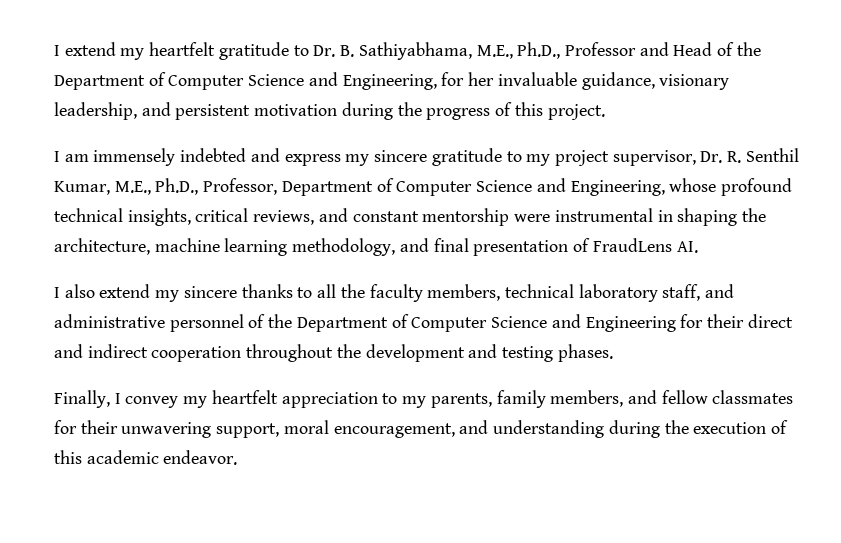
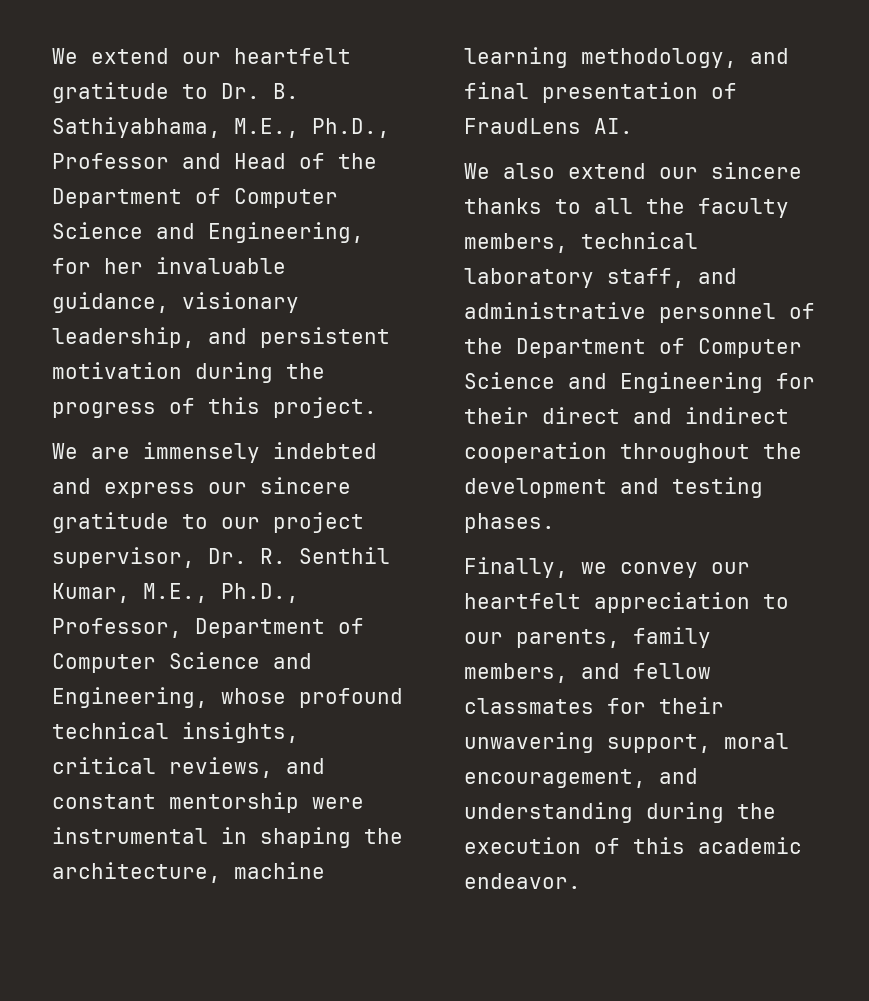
- I extend my heartfelt gratitude to Dr. B. Sathiyabhama, M.E., Ph.D., Professor and Head of the Department of Computer Science and Engineering, for her invaluable guidance, visionary leadership, and persistent motivation during the progress of this project.
+ We extend our heartfelt gratitude to Dr. B. Sathiyabhama, M.E., Ph.D., Professor and Head of the Department of Computer Science and Engineering, for her invaluable guidance, visionary leadership, and persistent motivation during the progress of this project.
- I am immensely indebted and express my sincere gratitude to my project supervisor, Dr. R. Senthil Kumar, M.E., Ph.D., Professor, Department of Computer Science and Engineering, whose profound technical insights, critical reviews, and constant mentorship were instrumental in shaping the architecture, machine learning methodology, and final presentation of FraudLens AI.
+ We are immensely indebted and express our sincere gratitude to our project supervisor, Dr. R. Senthil Kumar, M.E., Ph.D., Professor, Department of Computer Science and Engineering, whose profound technical insights, critical reviews, and constant mentorship were instrumental in shaping the architecture, machine learning methodology, and final presentation of FraudLens AI.
- I also extend my sincere thanks to all the faculty members, technical laboratory staff, and administrative personnel of the Department of Computer Science and Engineering for their direct and indirect cooperation throughout the development and testing phases.
+ We also extend our sincere thanks to all the faculty members, technical laboratory staff, and administrative personnel of the Department of Computer Science and Engineering for their direct and indirect cooperation throughout the development and testing phases.
- Finally, I convey my heartfelt appreciation to my parents, family members, and fellow classmates for their unwavering support, moral encouragement, and understanding during the execution of this academic endeavor.
+ Finally, we convey our heartfelt appreciation to our parents, family members, and fellow classmates for their unwavering support, moral encouragement, and understanding during the execution of this academic endeavor.

